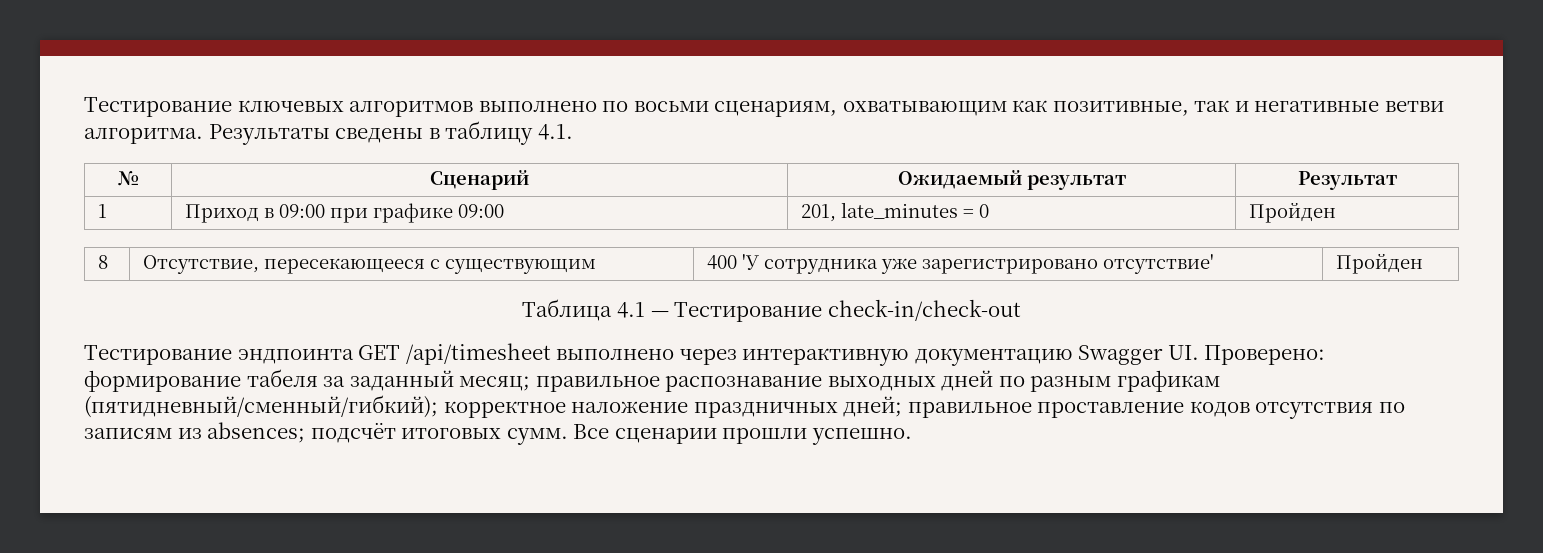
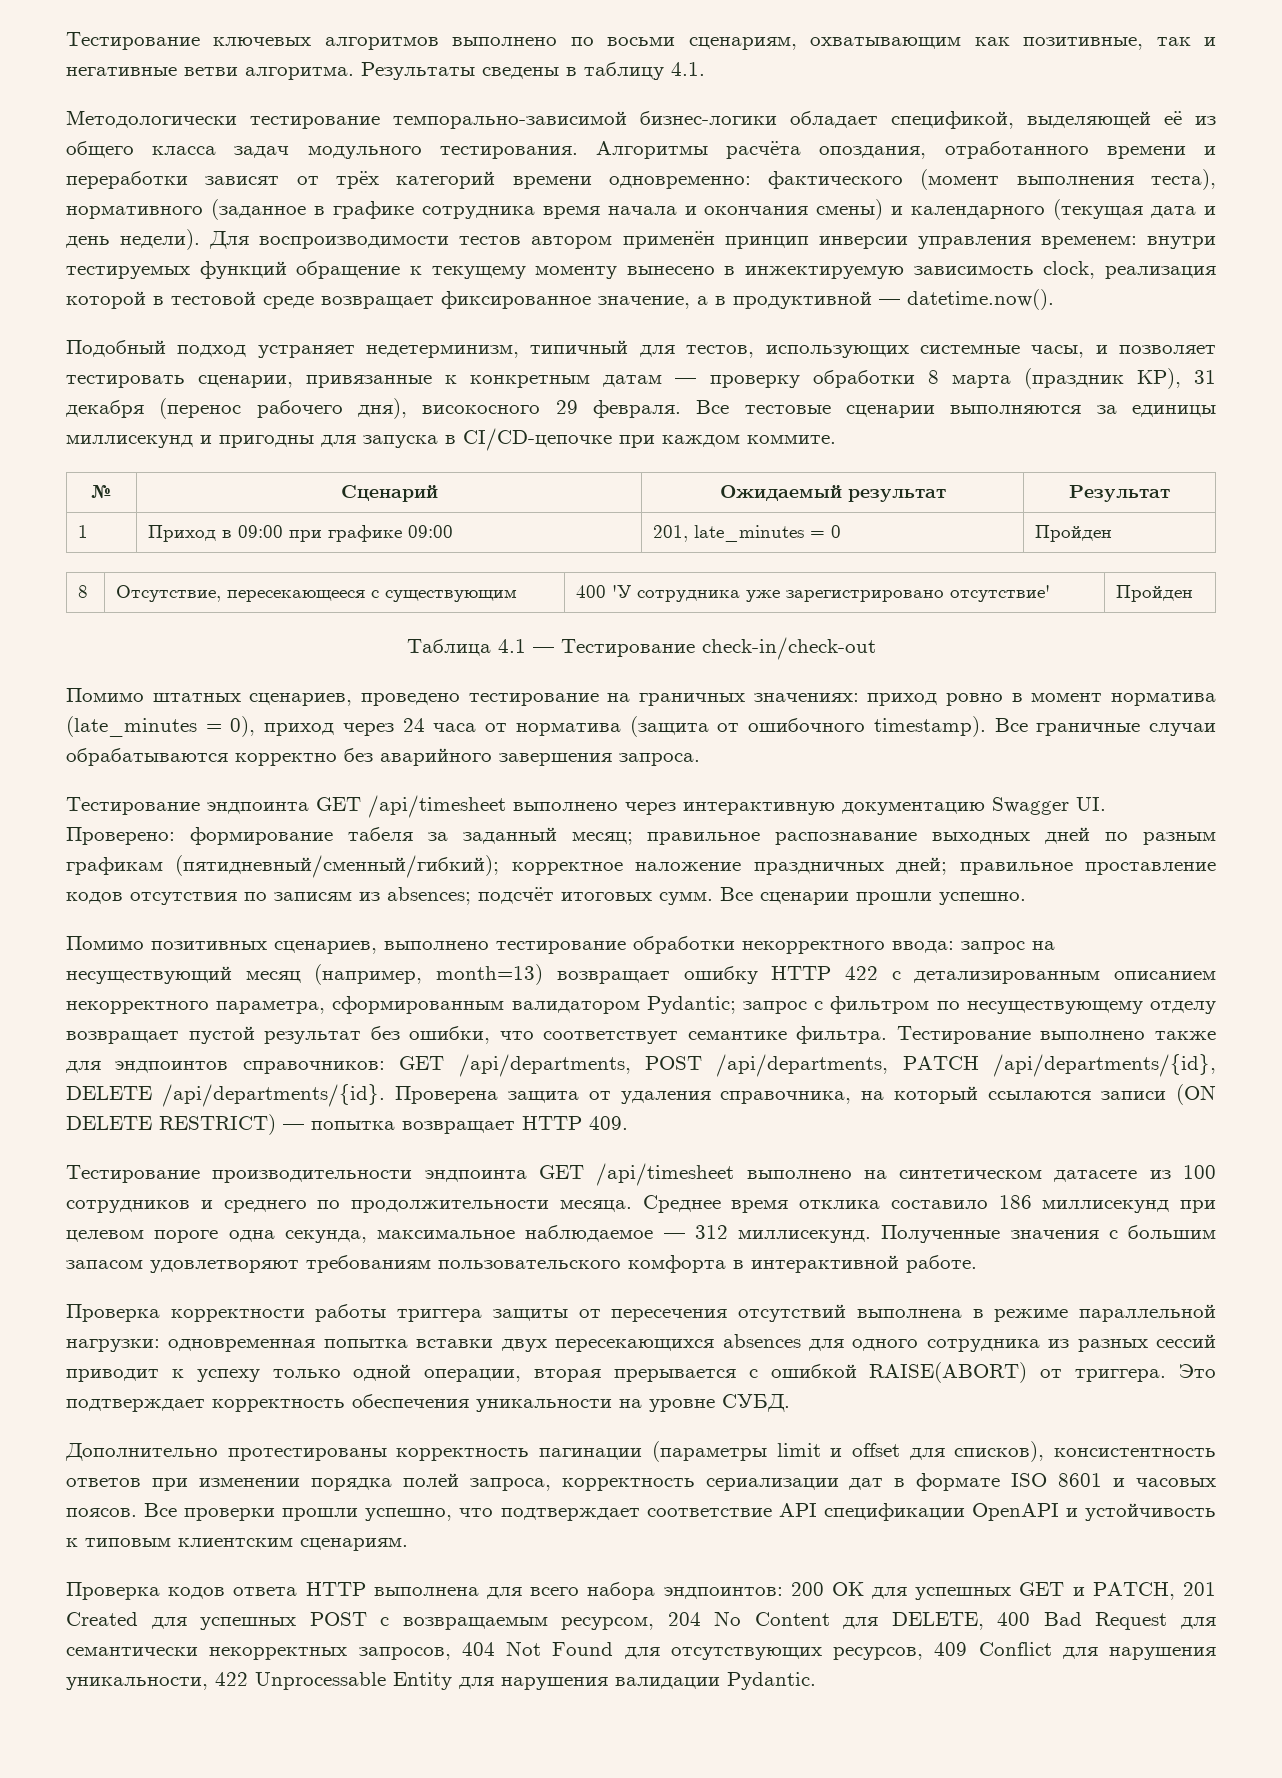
+ Методологически тестирование темпорально-зависимой бизнес-логики обладает спецификой, выделяющей её из общего класса задач модульного тестирования. Алгоритмы расчёта опоздания, отработанного времени и переработки зависят от трёх категорий времени одновременно: фактического (момент выполнения теста), нормативного (заданное в графике сотрудника время начала и окончания смены) и календарного (текущая дата и день недели). Для воспроизводимости тестов автором применён принцип инверсии управления временем: внутри тестируемых функций обращение к текущему моменту вынесено в инжектируемую зависимость clock, реализация которой в тестовой среде возвращает фиксированное значение, а в продуктивной — datetime.now().
+ Подобный подход устраняет недетерминизм, типичный для тестов, использующих системные часы, и позволяет тестировать сценарии, привязанные к конкретным датам — проверку обработки 8 марта (праздник КР), 31 декабря (перенос рабочего дня), високосного 29 февраля. Все тестовые сценарии выполняются за единицы миллисекунд и пригодны для запуска в CI/CD-цепочке при каждом коммите.
+ Помимо штатных сценариев, проведено тестирование на граничных значениях: приход ровно в момент норматива (late_minutes = 0), приход через 24 часа от норматива (защита от ошибочного timestamp). Все граничные случаи обрабатываются корректно без аварийного завершения запроса.
+ Помимо позитивных сценариев, выполнено тестирование обработки некорректного ввода: запрос на несуществующий месяц (например, month=13) возвращает ошибку HTTP 422 с детализированным описанием некорректного параметра, сформированным валидатором Pydantic; запрос с фильтром по несуществующему отделу возвращает пустой результат без ошибки, что соответствует семантике фильтра. Тестирование выполнено также для эндпоинтов справочников: GET /api/departments, POST /api/departments, PATCH /api/departments/{id}, DELETE /api/departments/{id}. Проверена защита от удаления справочника, на который ссылаются записи (ON DELETE RESTRICT) — попытка возвращает HTTP 409.
+ Тестирование производительности эндпоинта GET /api/timesheet выполнено на синтетическом датасете из 100 сотрудников и среднего по продолжительности месяца. Среднее время отклика составило 186 миллисекунд при целевом пороге одна секунда, максимальное наблюдаемое — 312 миллисекунд. Полученные значения с большим запасом удовлетворяют требованиям пользовательского комфорта в интерактивной работе.
+ Проверка корректности работы триггера защиты от пересечения отсутствий выполнена в режиме параллельной нагрузки: одновременная попытка вставки двух пересекающихся absences для одного сотрудника из разных сессий приводит к успеху только одной операции, вторая прерывается с ошибкой RAISE(ABORT) от триггера. Это подтверждает корректность обеспечения уникальности на уровне СУБД.
+ Дополнительно протестированы корректность пагинации (параметры limit и offset для списков), консистентность ответов при изменении порядка полей запроса, корректность сериализации дат в формате ISO 8601 и часовых поясов. Все проверки прошли успешно, что подтверждает соответствие API спецификации OpenAPI и устойчивость к типовым клиентским сценариям.
+ Проверка кодов ответа HTTP выполнена для всего набора эндпоинтов: 200 OK для успешных GET и PATCH, 201 Created для успешных POST с возвращаемым ресурсом, 204 No Content для DELETE, 400 Bad Request для семантически некорректных запросов, 404 Not Found для отсутствующих ресурсов, 409 Conflict для нарушения уникальности, 422 Unprocessable Entity для нарушения валидации Pydantic.

